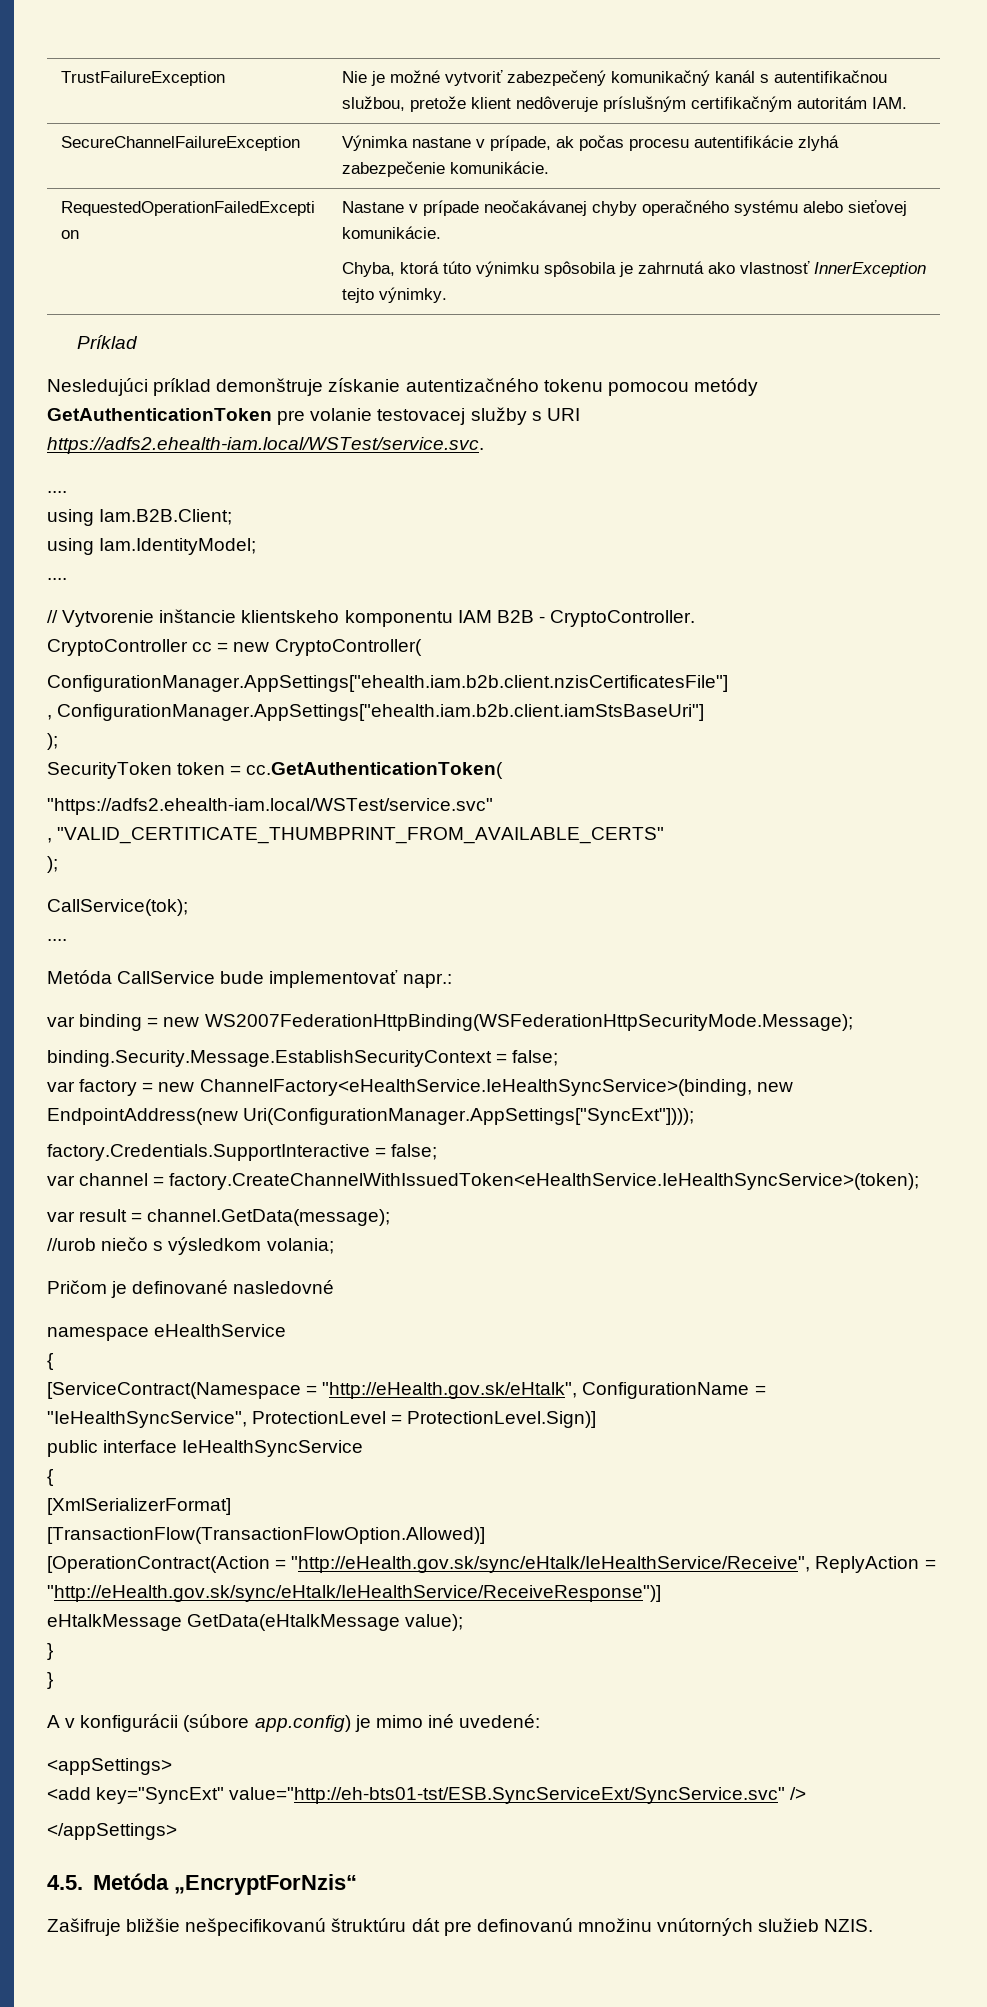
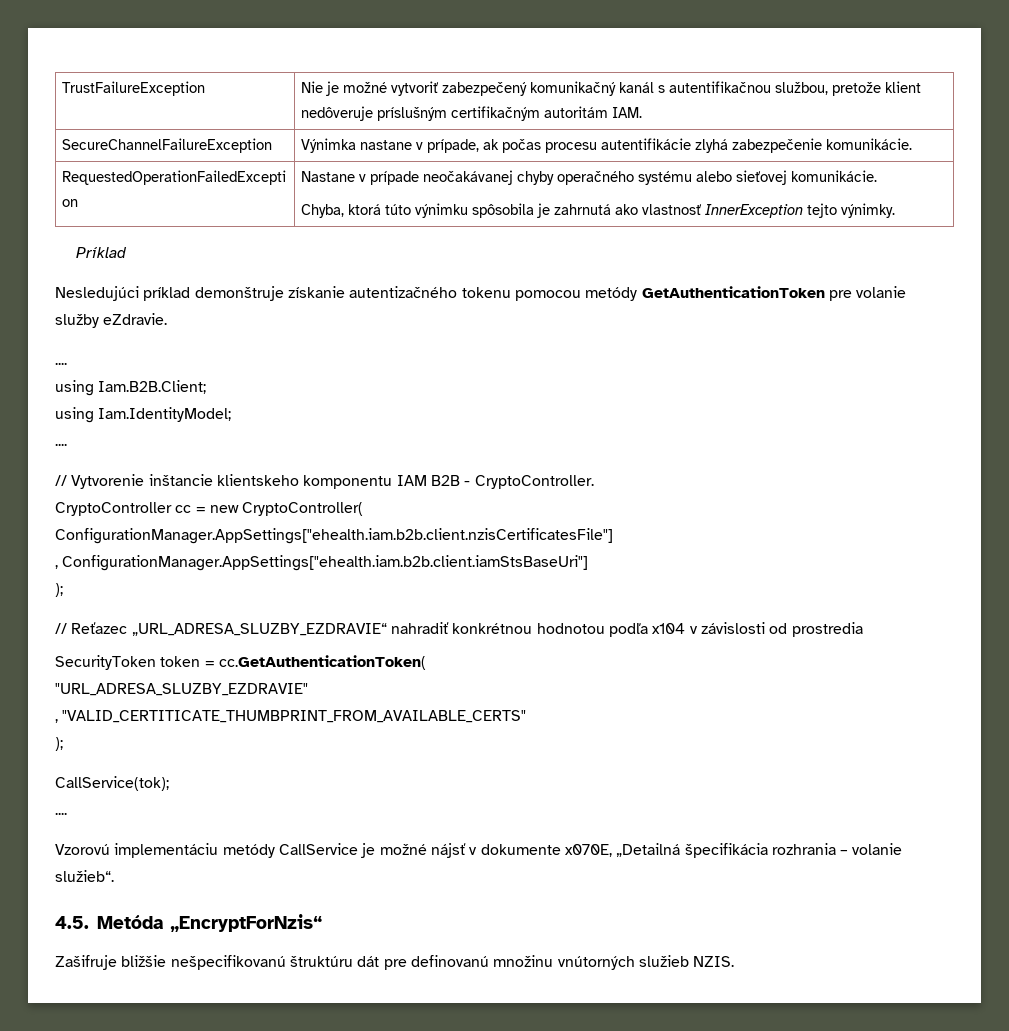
- Nesledujúci príklad demonštruje získanie autentizačného tokenu pomocou metódy GetAuthenticationToken pre volanie testovacej služby s URI https://adfs2.ehealth-iam.local/WSTest/service.svc.
+ Nesledujúci príklad demonštruje získanie autentizačného tokenu pomocou metódy GetAuthenticationToken pre volanie služby eZdravie.
+ // Reťazec „URL_ADRESA_SLUZBY_EZDRAVIE“ nahradiť konkrétnou hodnotou podľa x104 v závislosti od prostredia
- "https://adfs2.ehealth-iam.local/WSTest/service.svc"
+ "URL_ADRESA_SLUZBY_EZDRAVIE"
- Metóda CallService bude implementovať napr.:
- var binding = new WS2007FederationHttpBinding(WSFederationHttpSecurityMode.Message);
- binding.Security.Message.EstablishSecurityContext = false;
- var factory = new ChannelFactory<eHealthService.IeHealthSyncService>(binding, new EndpointAddress(new Uri(ConfigurationManager.AppSettings["SyncExt"])));
- factory.Credentials.SupportInteractive = false;
- var channel = factory.CreateChannelWithIssuedToken<eHealthService.IeHealthSyncService>(token);
- var result = channel.GetData(message);
- //urob niečo s výsledkom volania;
- Pričom je definované nasledovné
- namespace eHealthService
- {
- [ServiceContract(Namespace = "http://eHealth.gov.sk/eHtalk", ConfigurationName = "IeHealthSyncService", ProtectionLevel = ProtectionLevel.Sign)]
- public interface IeHealthSyncService
- {
- [XmlSerializerFormat]
- [TransactionFlow(TransactionFlowOption.Allowed)]
- [OperationContract(Action = "http://eHealth.gov.sk/sync/eHtalk/IeHealthService/Receive", ReplyAction = "http://eHealth.gov.sk/sync/eHtalk/IeHealthService/ReceiveResponse")]
- eHtalkMessage GetData(eHtalkMessage value);
- }
- }
- A v konfigurácii (súbore app.config) je mimo iné uvedené:
- <appSettings>
- <add key="SyncExt" value="http://eh-bts01-tst/ESB.SyncServiceExt/SyncService.svc" />
- </appSettings>
+ Vzorovú implementáciu metódy CallService je možné nájsť v dokumente x070E, „Detailná špecifikácia rozhrania – volanie služieb“.

